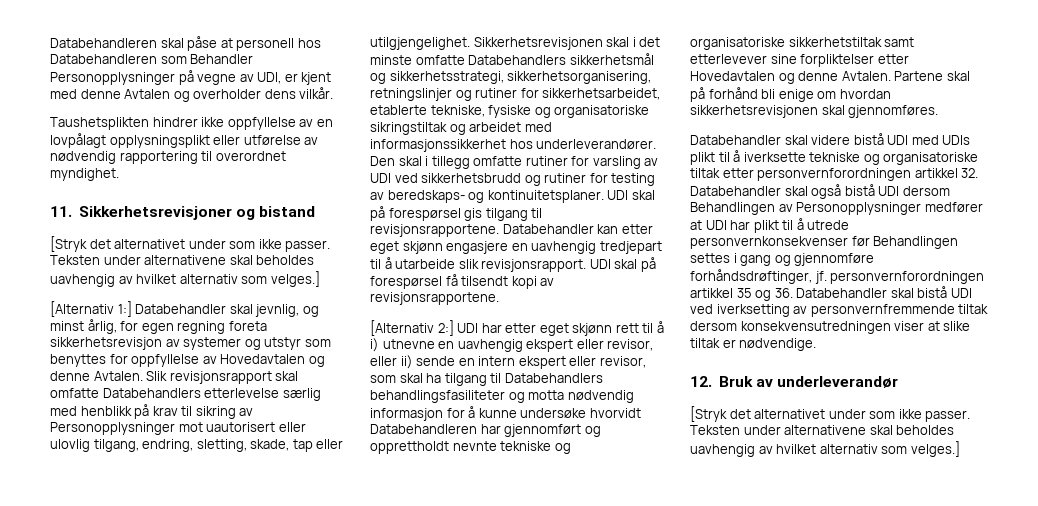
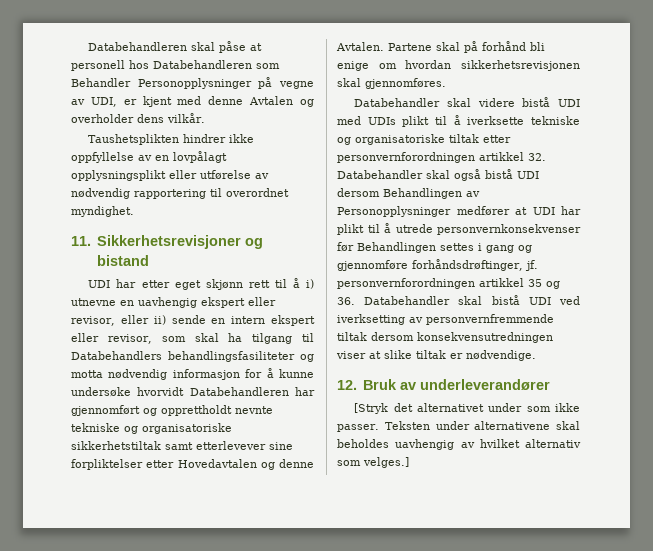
  11. Sikkerhetsrevisjoner og bistand
- [Stryk det alternativet under som ikke passer. Teksten under alternativene skal beholdes uavhengig av hvilket alternativ som velges.]
- [Alternativ 1:] Databehandler skal jevnlig, og minst årlig, for egen regning foreta sikkerhetsrevisjon av systemer og utstyr som benyttes for oppfyllelse av Hovedavtalen og denne Avtalen. Slik revisjonsrapport skal omfatte Databehandlers etterlevelse særlig med henblikk på krav til sikring av Personopplysninger mot uautorisert eller ulovlig tilgang, endring, sletting, skade, tap eller utilgjengelighet. Sikkerhetsrevisjonen skal i det minste omfatte Databehandlers sikkerhetsmål og sikkerhetsstrategi, sikkerhetsorganisering, retningslinjer og rutiner for sikkerhetsarbeidet, etablerte tekniske, fysiske og organisatoriske sikringstiltak og arbeidet med informasjonssikkerhet hos underleverandører. Den skal i tillegg omfatte rutiner for varsling av UDI ved sikkerhetsbrudd og rutiner for testing av beredskaps- og kontinuitetsplaner. UDI skal på forespørsel gis tilgang til revisjonsrapportene. Databehandler kan etter eget skjønn engasjere en uavhengig tredjepart til å utarbeide slik revisjonsrapport. UDI skal på forespørsel få tilsendt kopi av revisjonsrapportene.
- [Alternativ 2:] UDI har etter eget skjønn rett til å i) utnevne en uavhengig ekspert eller revisor, eller ii) sende en intern ekspert eller revisor, som skal ha tilgang til Databehandlers behandlingsfasiliteter og motta nødvendig informasjon for å kunne undersøke hvorvidt Databehandleren har gjennomført og opprettholdt nevnte tekniske og organisatoriske sikkerhetstiltak samt etterlevever sine forpliktelser etter Hovedavtalen og denne Avtalen.
+ UDI har etter eget skjønn rett til å i) utnevne en uavhengig ekspert eller revisor, eller ii) sende en intern ekspert eller revisor, som skal ha tilgang til Databehandlers behandlingsfasiliteter og motta nødvendig informasjon for å kunne undersøke hvorvidt Databehandleren har gjennomført og opprettholdt nevnte tekniske og organisatoriske sikkerhetstiltak samt etterlevever sine forpliktelser etter Hovedavtalen og denne Avtalen.
- 12. Bruk av underleverandør
+ 12. Bruk av underleverandører

